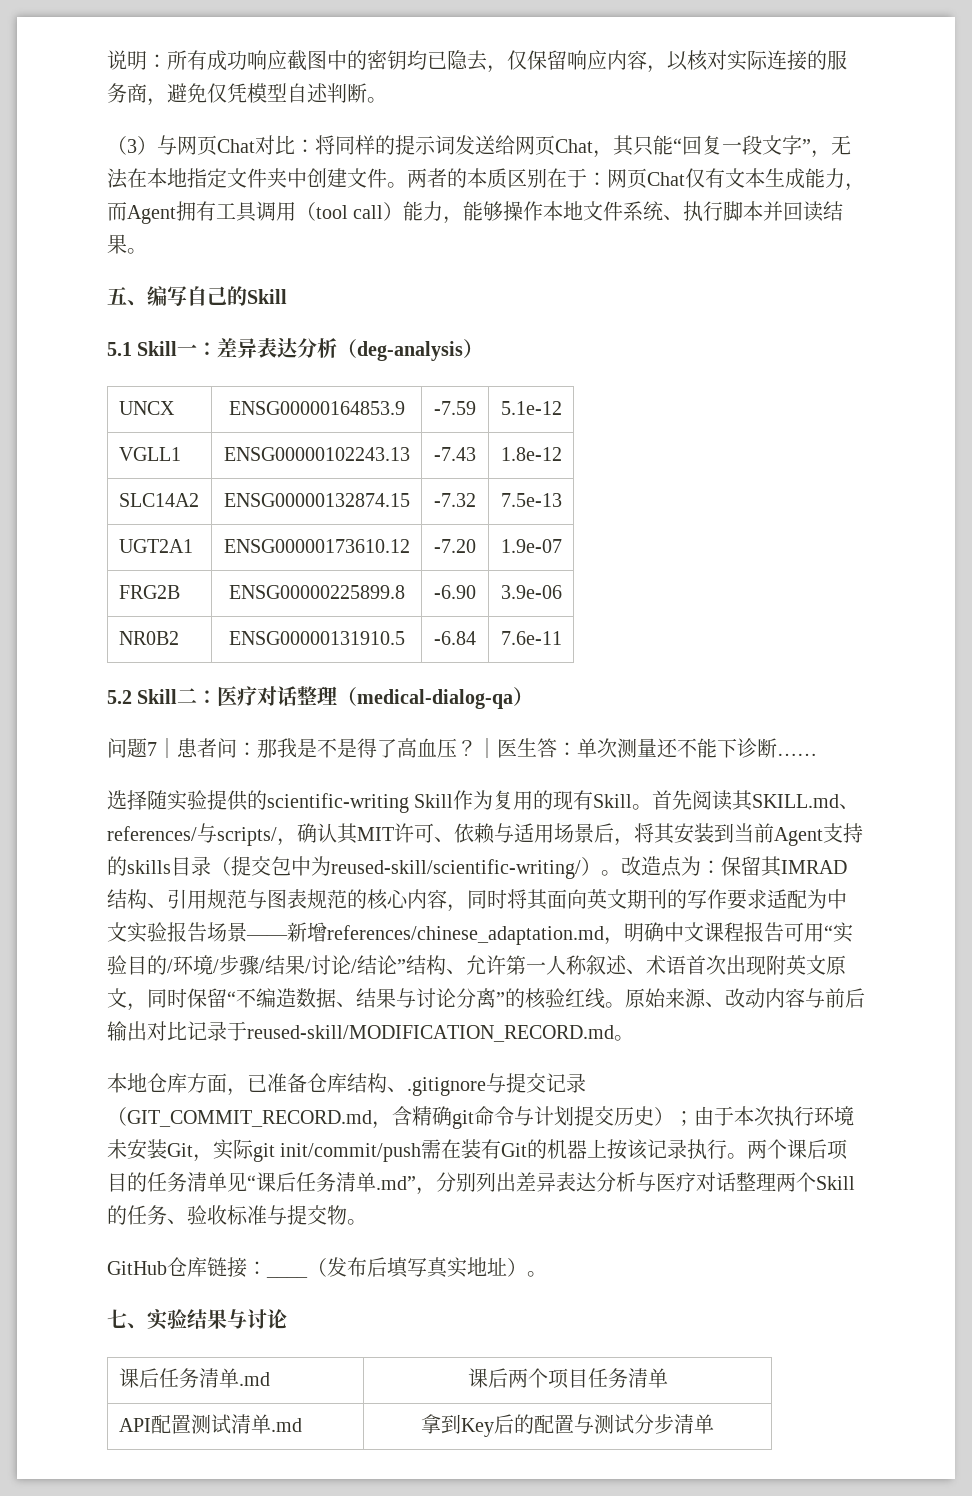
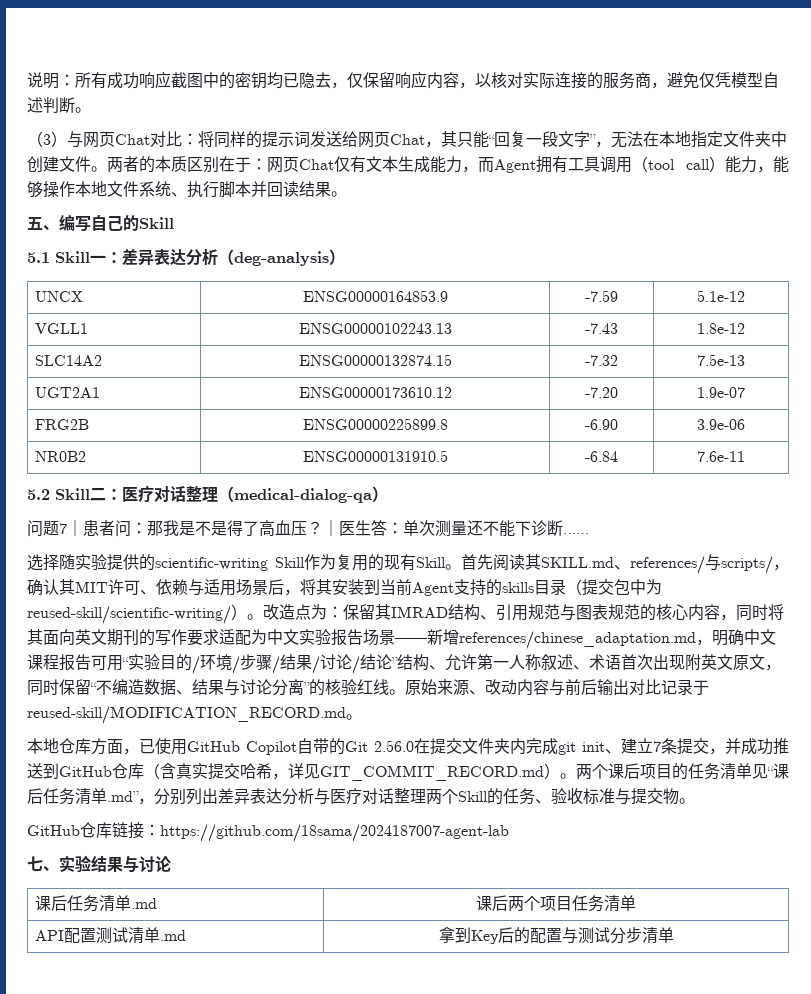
- 本地仓库方面，已准备仓库结构、.gitignore与提交记录（GIT_COMMIT_RECORD.md，含精确git命令与计划提交历史）；由于本次执行环境未安装Git，实际git init/commit/push需在装有Git的机器上按该记录执行。
+ 本地仓库方面，已使用GitHub Copilot自带的Git 2.56.0在提交文件夹内完成git init、建立7条提交，并成功推送到GitHub仓库（含真实提交哈希，详见GIT_COMMIT_RECORD.md）。
- GitHub仓库链接：____（发布后填写真实地址）。
+ GitHub仓库链接：https://github.com/18sama/2024187007-agent-lab

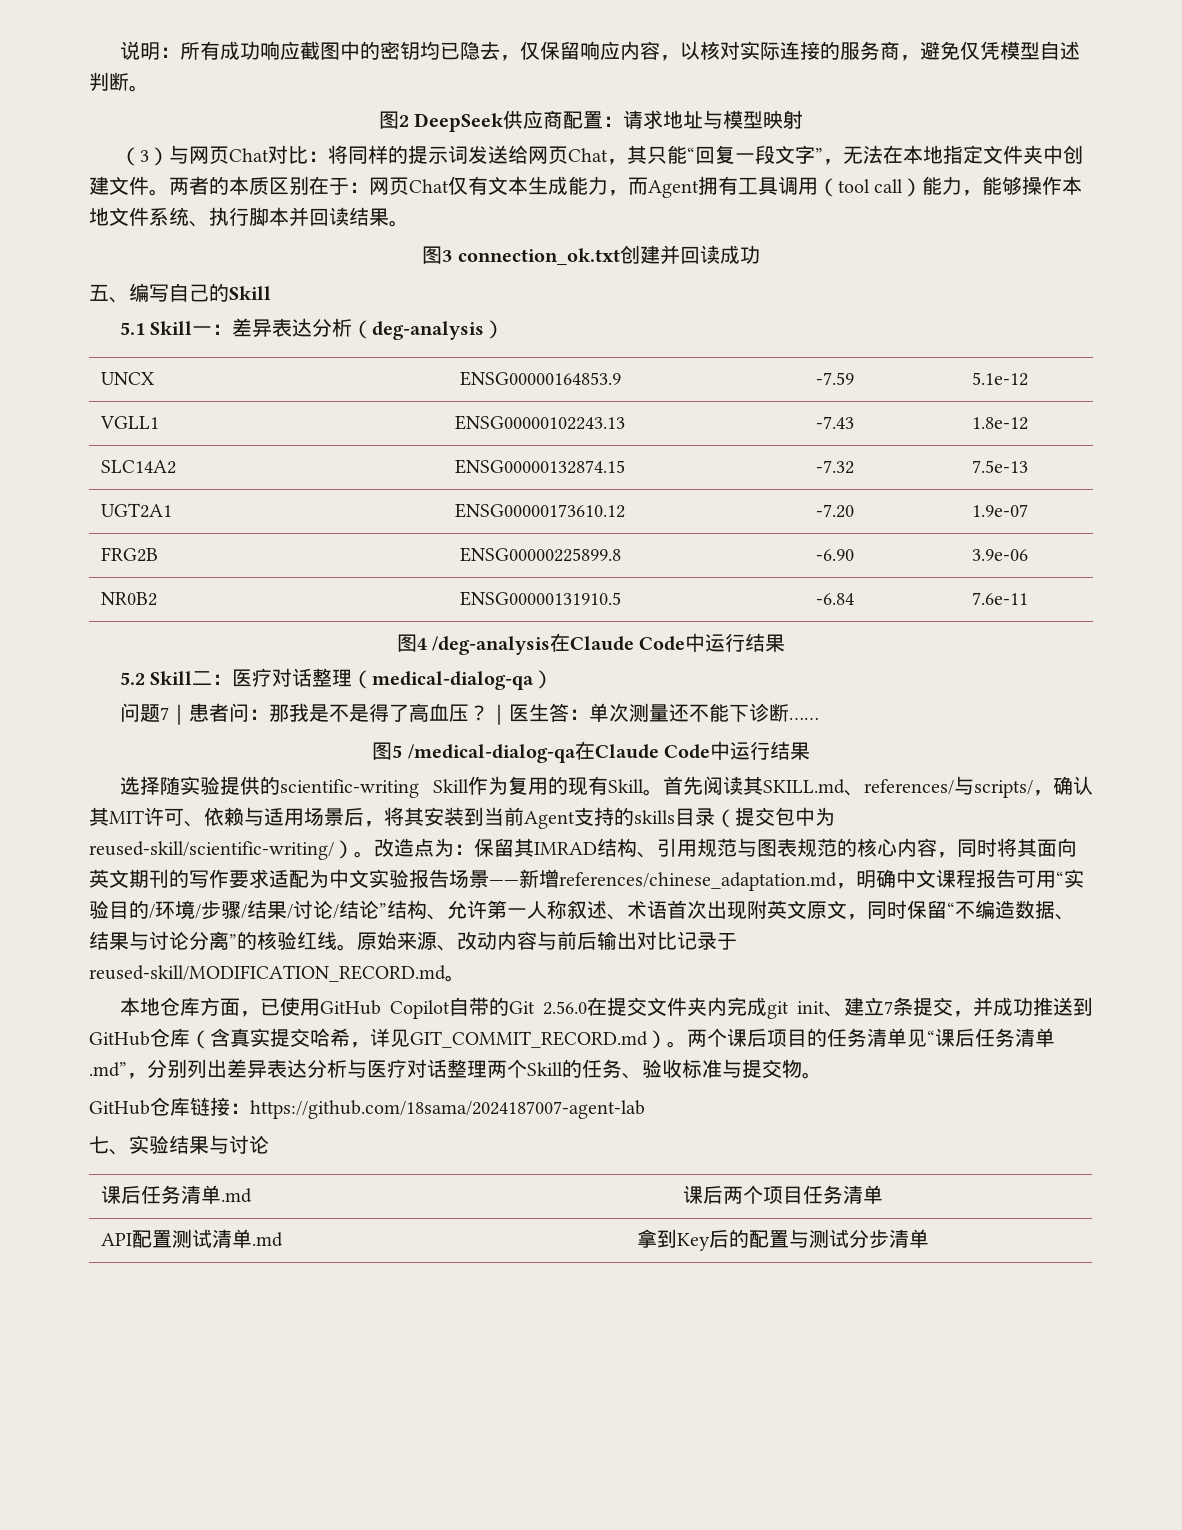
+ 图2 DeepSeek供应商配置：请求地址与模型映射
+ 图3 connection_ok.txt创建并回读成功
+ 图4 /deg-analysis在Claude Code中运行结果
+ 图5 /medical-dialog-qa在Claude Code中运行结果

